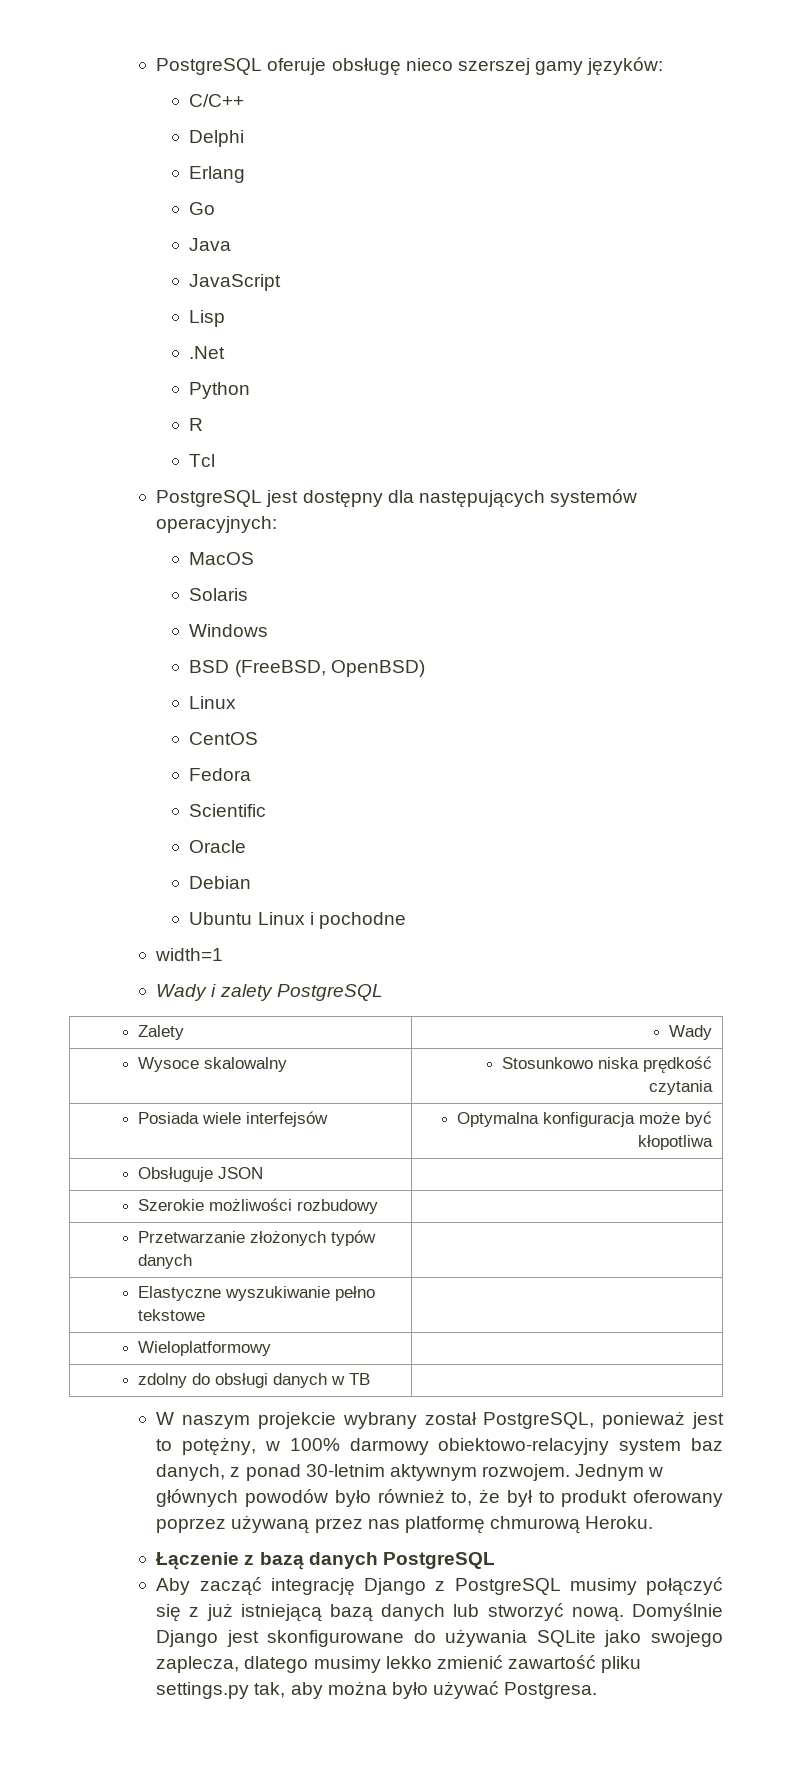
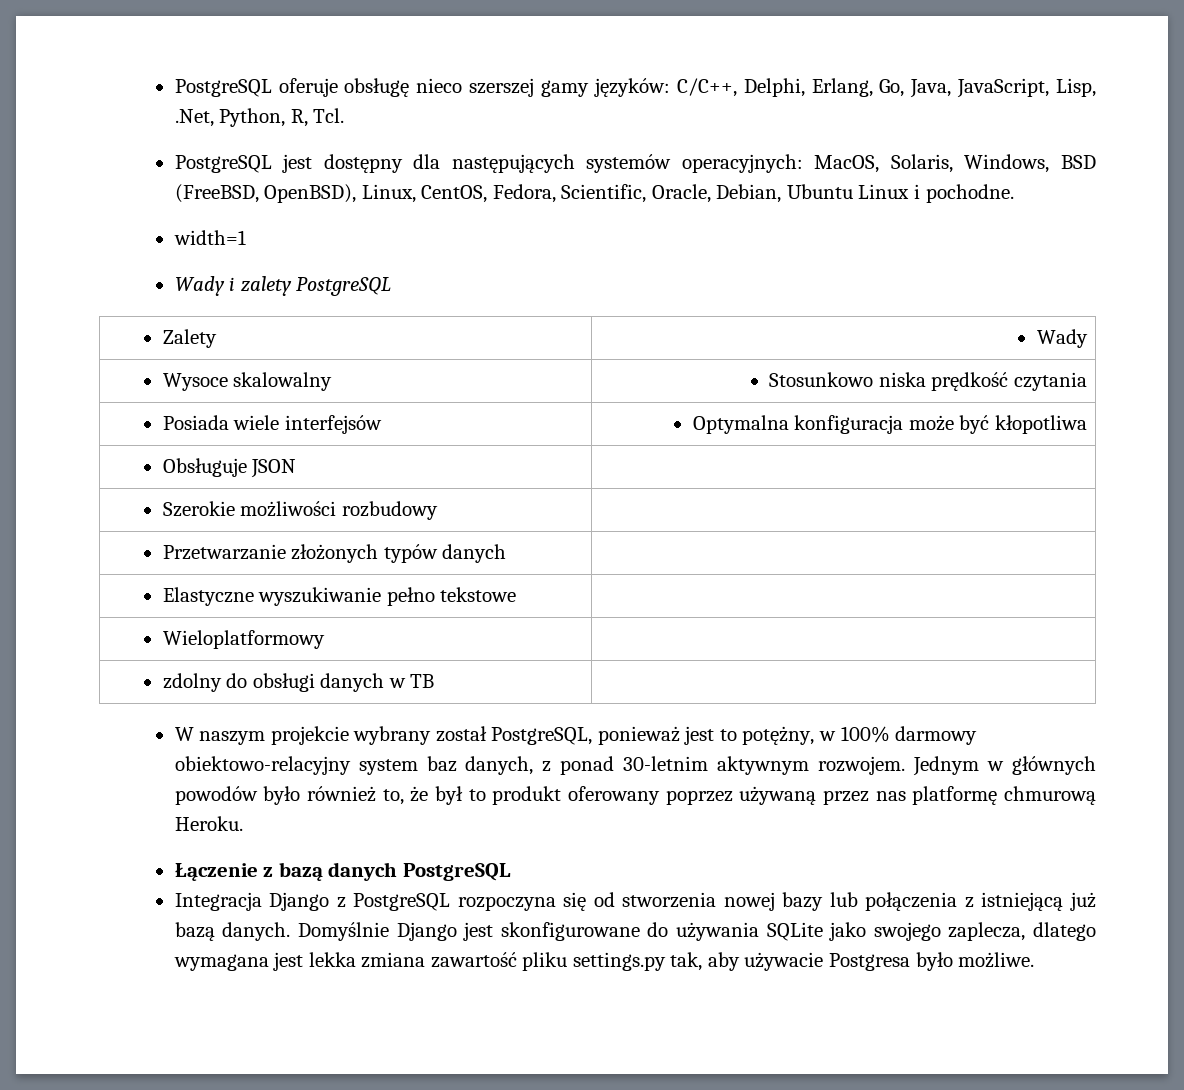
- PostgreSQL oferuje obsługę nieco szerszej gamy języków:
- C/C++
- Delphi
- Erlang
- Go
- Java
- JavaScript
- Lisp
- .Net
- Python
- R
- Tcl
+ PostgreSQL oferuje obsługę nieco szerszej gamy języków: C/C++, Delphi, Erlang, Go, Java, JavaScript, Lisp, .Net, Python, R, Tcl.
- PostgreSQL jest dostępny dla następujących systemów operacyjnych:
- MacOS
- Solaris
- Windows
- BSD (FreeBSD, OpenBSD)
- Linux
- CentOS
- Fedora
- Scientific
- Oracle
- Debian
- Ubuntu Linux i pochodne
+ PostgreSQL jest dostępny dla następujących systemów operacyjnych: MacOS, Solaris, Windows, BSD (FreeBSD, OpenBSD), Linux, CentOS, Fedora, Scientific, Oracle, Debian, Ubuntu Linux i pochodne.
- Aby zacząć integrację Django z PostgreSQL musimy połączyć się z już istniejącą bazą danych lub stworzyć nową.
+ Integracja Django z PostgreSQL rozpoczyna się od stworzenia nowej bazy lub połączenia z istniejącą już bazą danych.
- Domyślnie Django jest skonfigurowane do używania SQLite jako swojego zaplecza, dlatego musimy lekko zmienić zawartość pliku settings.py tak, aby można było używać Postgresa.
+ Domyślnie Django jest skonfigurowane do używania SQLite jako swojego zaplecza, dlatego wymagana jest lekka zmiana zawartość pliku settings.py tak, aby używacie Postgresa było możliwe.

